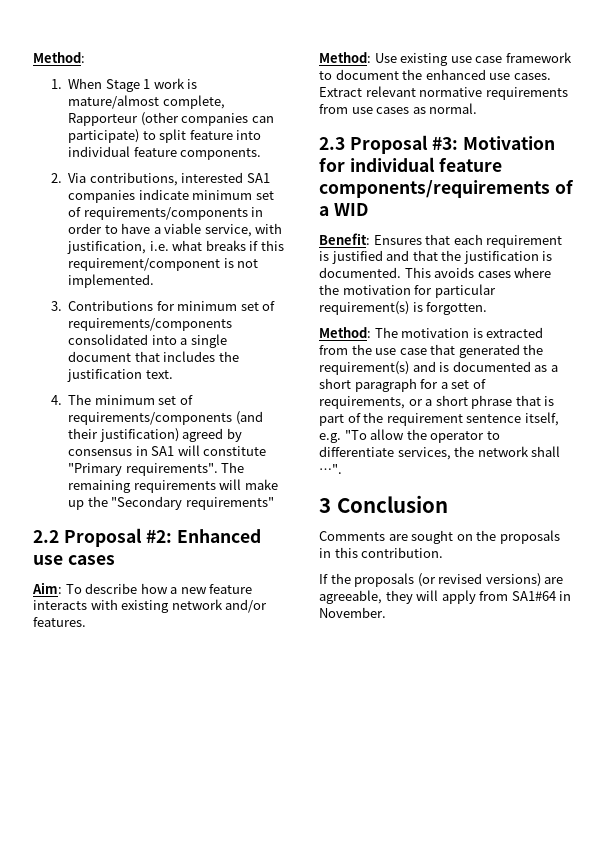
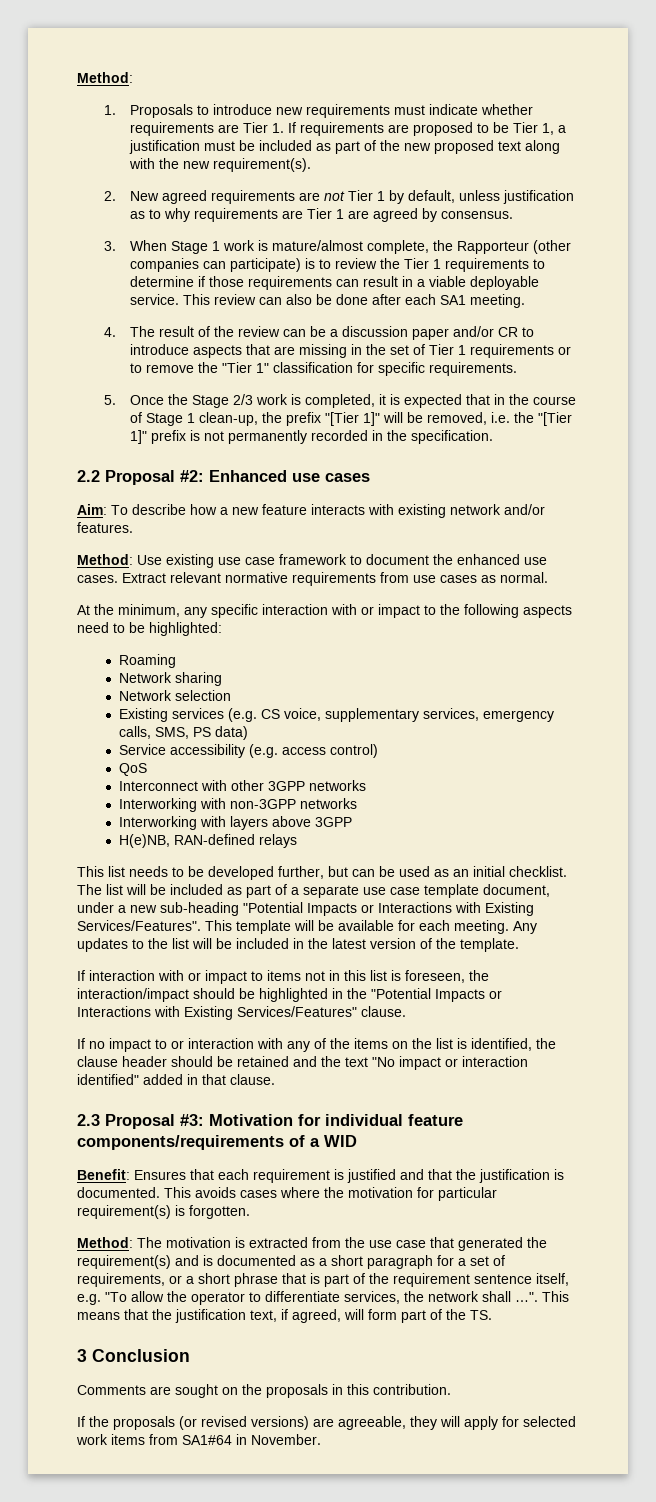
- 1. When Stage 1 work is mature/almost complete, Rapporteur (other companies can participate) to split feature into individual feature components.
- 2. Via contributions, interested SA1 companies indicate minimum set of requirements/components in order to have a viable service, with justification, i.e. what breaks if this requirement/component is not implemented.
- 3. Contributions for minimum set of requirements/components consolidated into a single document that includes the justification text.
- 4. The minimum set of requirements/components (and their justification) agreed by consensus in SA1 will constitute "Primary requirements". The remaining requirements will make up the "Secondary requirements"
+ 1. Proposals to introduce new requirements must indicate whether requirements are Tier 1. If requirements are proposed to be Tier 1, a justification must be included as part of the new proposed text along with the new requirement(s).
+ 2. New agreed requirements are not Tier 1 by default, unless justification as to why requirements are Tier 1 are agreed by consensus.
+ 3. When Stage 1 work is mature/almost complete, the Rapporteur (other companies can participate) is to review the Tier 1 requirements to determine if those requirements can result in a viable deployable service. This review can also be done after each SA1 meeting.
+ 4. The result of the review can be a discussion paper and/or CR to introduce aspects that are missing in the set of Tier 1 requirements or to remove the "Tier 1" classification for specific requirements.
+ 5. Once the Stage 2/3 work is completed, it is expected that in the course of Stage 1 clean-up, the prefix "[Tier 1]" will be removed, i.e. the "[Tier 1]" prefix is not permanently recorded in the specification.
+ At the minimum, any specific interaction with or impact to the following aspects need to be highlighted:
+ Roaming
+ Network sharing
+ Network selection
+ Existing services (e.g. CS voice, supplementary services, emergency calls, SMS, PS data)
+ Service accessibility (e.g. access control)
+ QoS
+ Interconnect with other 3GPP networks
+ Interworking with non-3GPP networks
+ Interworking with layers above 3GPP
+ H(e)NB, RAN-defined relays
+ This list needs to be developed further, but can be used as an initial checklist. The list will be included as part of a separate use case template document, under a new sub-heading "Potential Impacts or Interactions with Existing Services/Features". This template will be available for each meeting. Any updates to the list will be included in the latest version of the template.
+ If interaction with or impact to items not in this list is foreseen, the interaction/impact should be highlighted in the "Potential Impacts or Interactions with Existing Services/Features" clause.
+ If no impact to or interaction with any of the items on the list is identified, the clause header should be retained and the text "No impact or interaction identified" added in that clause.
+ This means that the justification text, if agreed, will form part of the TS.
- If the proposals (or revised versions) are agreeable, they will apply from SA1#64 in November.
+ If the proposals (or revised versions) are agreeable, they will apply for selected work items from SA1#64 in November.

